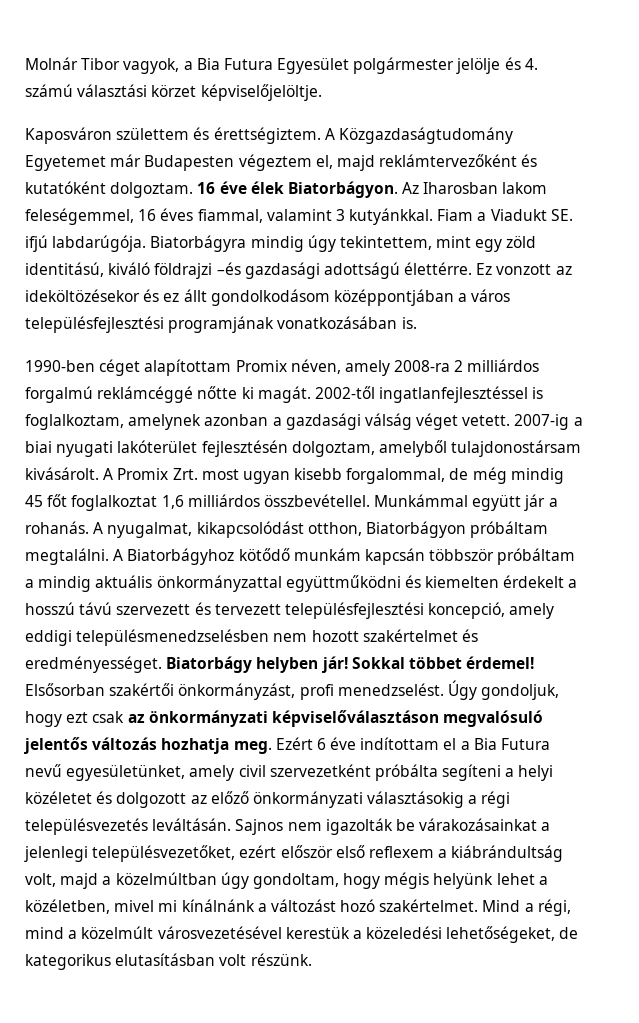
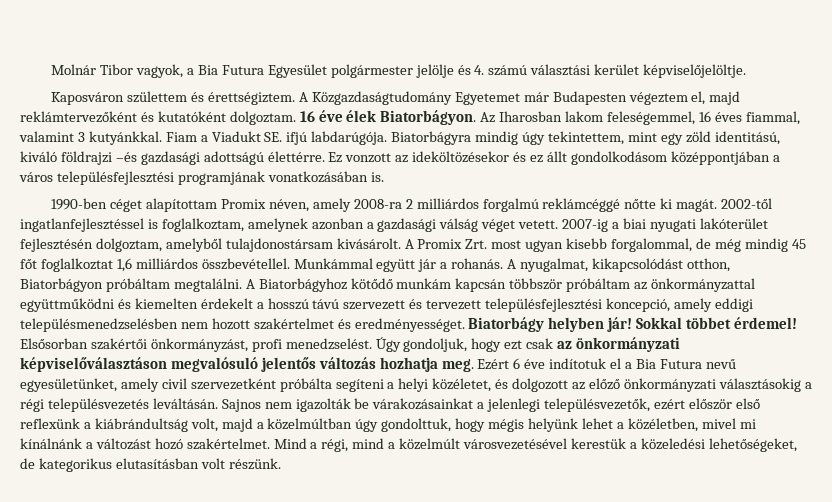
- Molnár Tibor vagyok, a Bia Futura Egyesület polgármester jelölje és 4. számú választási körzet képviselőjelöltje.
+ Molnár Tibor vagyok, a Bia Futura Egyesület polgármester jelölje és 4. számú választási kerület képviselőjelöltje.
- A Biatorbágyhoz kötődő munkám kapcsán többször próbáltam a mindig aktuális önkormányzattal együttműködni és kiemelten érdekelt a hosszú távú szervezett és tervezett településfejlesztési koncepció, amely eddigi településmenedzselésben nem hozott szakértelmet és eredményességet.
+ A Biatorbágyhoz kötődő munkám kapcsán többször próbáltam az önkormányzattal együttműködni és kiemelten érdekelt a hosszú távú szervezett és tervezett településfejlesztési koncepció, amely eddigi településmenedzselésben nem hozott szakértelmet és eredményességet.
- Ezért 6 éve indítottam el a Bia Futura nevű egyesületünket, amely civil szervezetként próbálta segíteni a helyi közéletet és dolgozott az előző önkormányzati választásokig a régi településvezetés leváltásán.
+ Ezért 6 éve indítotuk el a Bia Futura nevű egyesületünket, amely civil szervezetként próbálta segíteni a helyi közéletet, és dolgozott az előző önkormányzati választásokig a régi településvezetés leváltásán.
- Sajnos nem igazolták be várakozásainkat a jelenlegi településvezetőket, ezért először első reflexem a kiábrándultság volt, majd a közelmúltban úgy gondoltam, hogy mégis helyünk lehet a közéletben, mivel mi kínálnánk a változást hozó szakértelmet.
+ Sajnos nem igazolták be várakozásainkat a jelenlegi településvezetők, ezért először első reflexünk a kiábrándultság volt, majd a közelmúltban úgy gondolttuk, hogy mégis helyünk lehet a közéletben, mivel mi kínálnánk a változást hozó szakértelmet.

